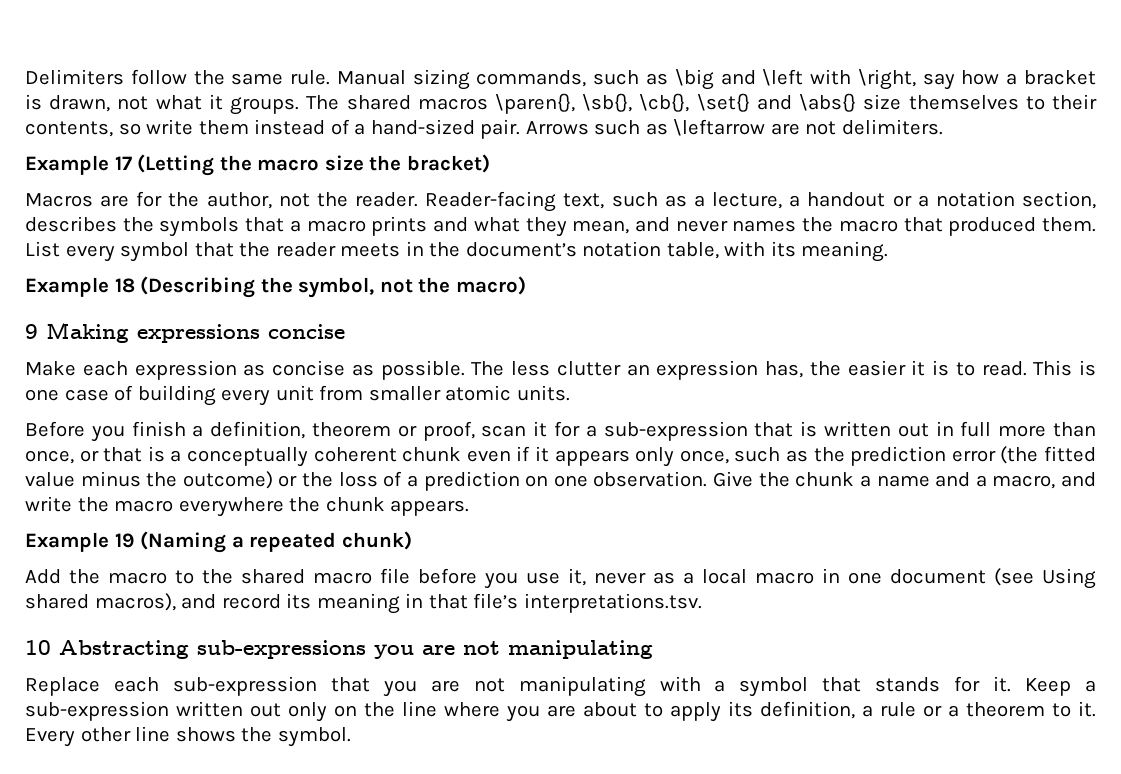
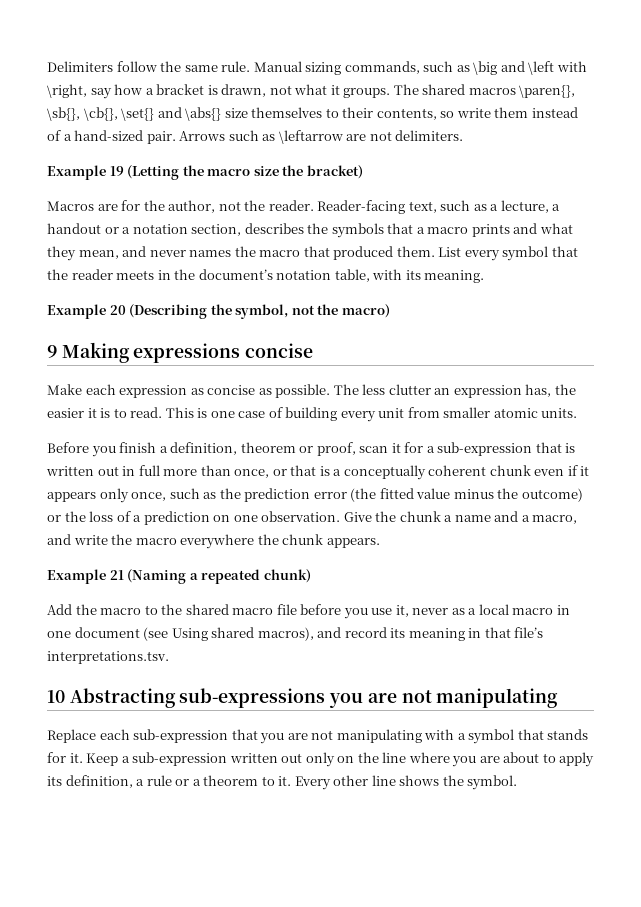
- Example 17 (Letting the macro size the bracket)
+ Example 19 (Letting the macro size the bracket)
- Example 18 (Describing the symbol, not the macro)
+ Example 20 (Describing the symbol, not the macro)
- Example 19 (Naming a repeated chunk)
+ Example 21 (Naming a repeated chunk)

